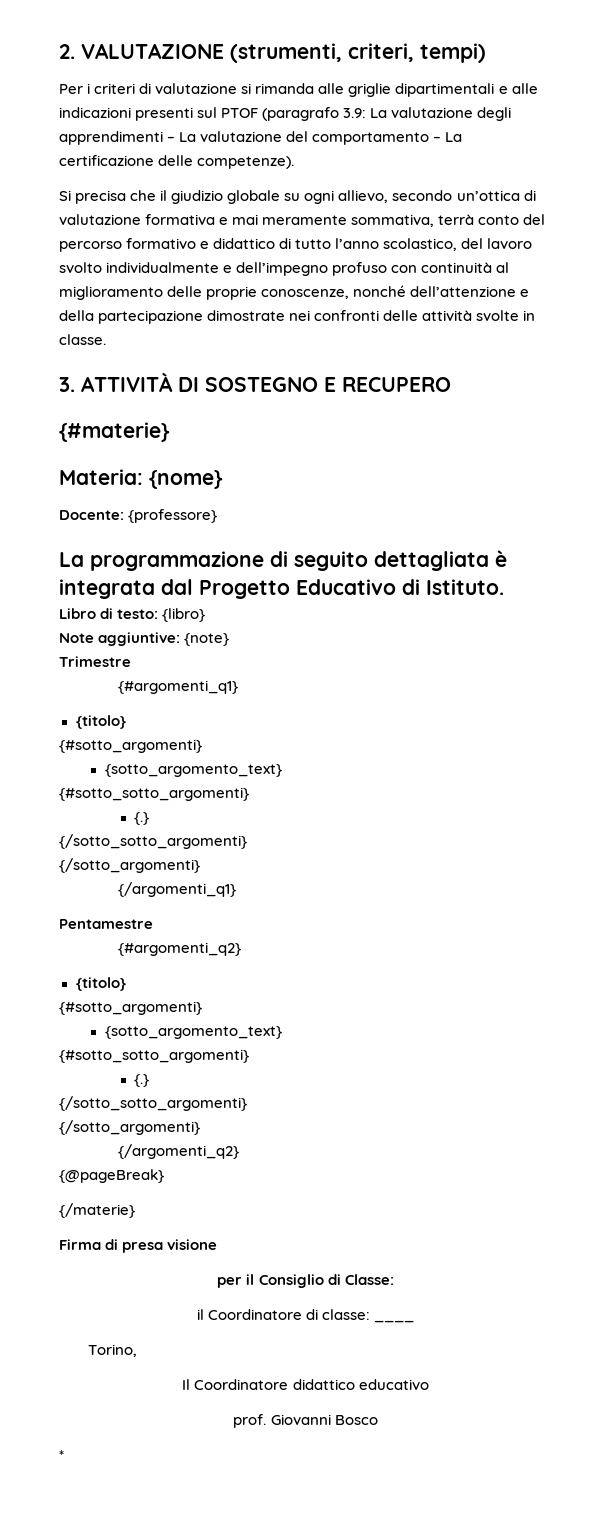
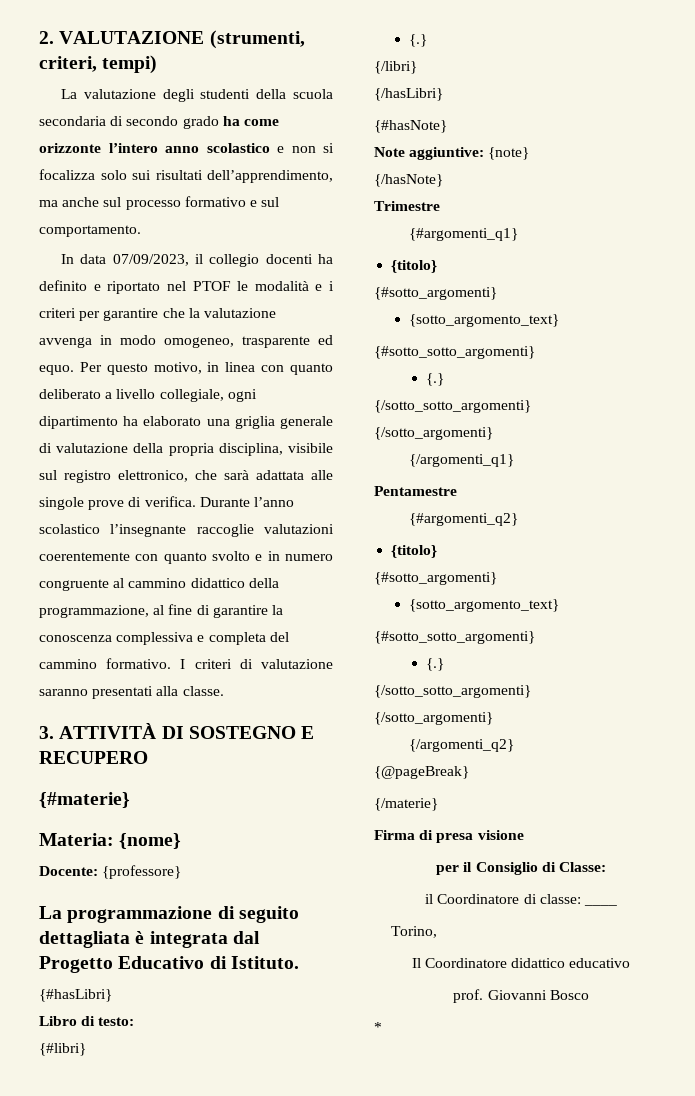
- Per i criteri di valutazione si rimanda alle griglie dipartimentali e alle indicazioni presenti sul PTOF (paragrafo 3.9: La valutazione degli apprendimenti – La valutazione del comportamento – La certificazione delle competenze).
- Si precisa che il giudizio globale su ogni allievo, secondo un’ottica di valutazione formativa e mai meramente sommativa, terrà conto del percorso formativo e didattico di tutto l’anno scolastico, del lavoro svolto individualmente e dell’impegno profuso con continuità al miglioramento delle proprie conoscenze, nonché dell’attenzione e della partecipazione dimostrate nei confronti delle attività svolte in classe.
+ La valutazione degli studenti della scuola secondaria di secondo grado ha come orizzonte l’intero anno scolastico e non si focalizza solo sui risultati dell’apprendimento, ma anche sul processo formativo e sul comportamento.
+ In data 07/09/2023, il collegio docenti ha definito e riportato nel PTOF le modalità e i criteri per garantire che la valutazione avvenga in modo omogeneo, trasparente ed equo. Per questo motivo, in linea con quanto deliberato a livello collegiale, ogni dipartimento ha elaborato una griglia generale di valutazione della propria disciplina, visibile sul registro elettronico, che sarà adattata alle singole prove di verifica. Durante l’anno scolastico l’insegnante raccoglie valutazioni coerentemente con quanto svolto e in numero congruente al cammino didattico della programmazione, al fine di garantire la conoscenza complessiva e completa del cammino formativo. I criteri di valutazione saranno presentati alla classe.
+ {#hasLibri}
- Libro di testo: {libro}
+ Libro di testo:
+ {#libri}
+ {.}
+ {/libri}
+ {/hasLibri}
+ {#hasNote}
+ {/hasNote}

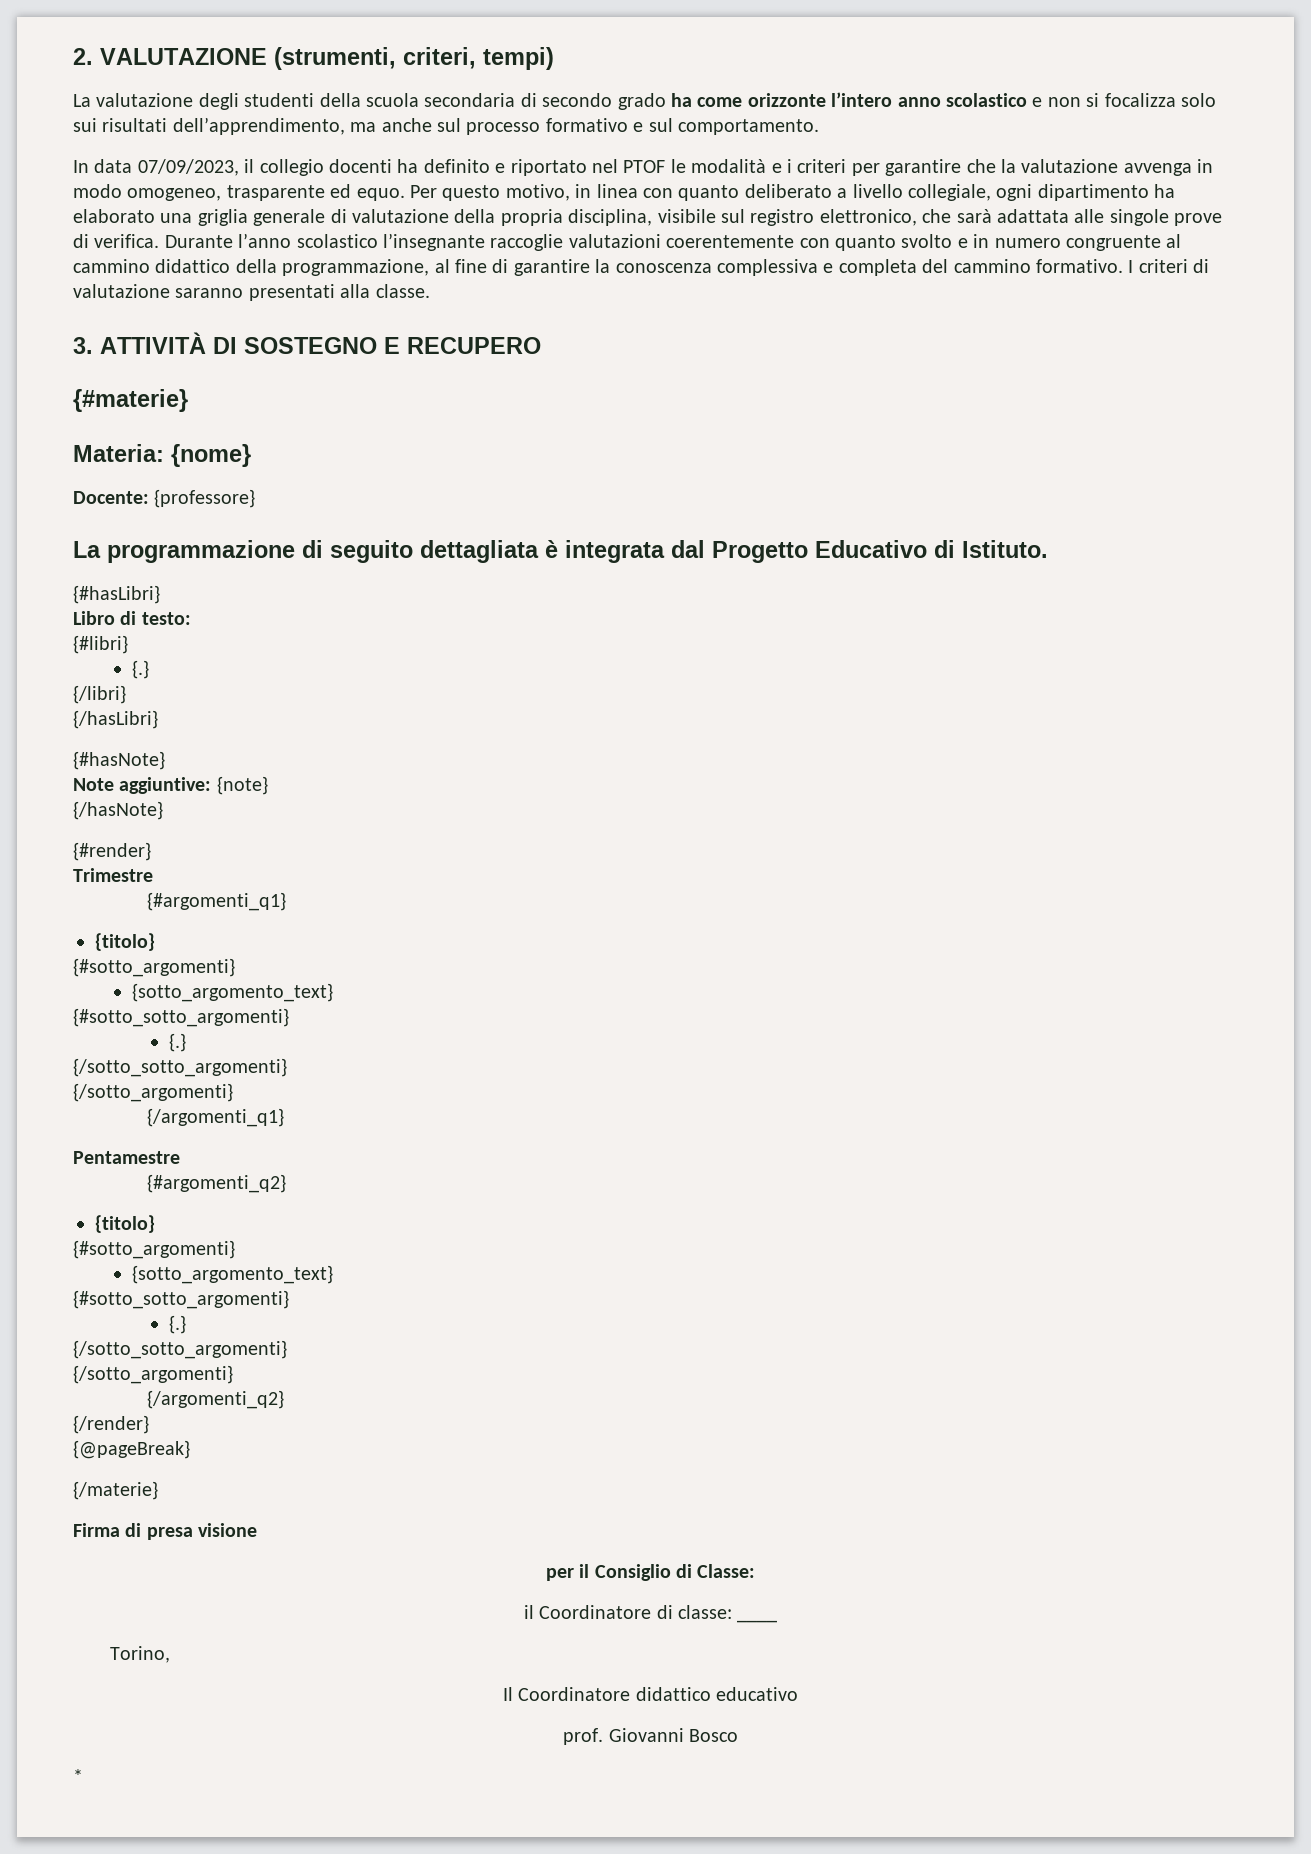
+ {#render}
+ {/render}

